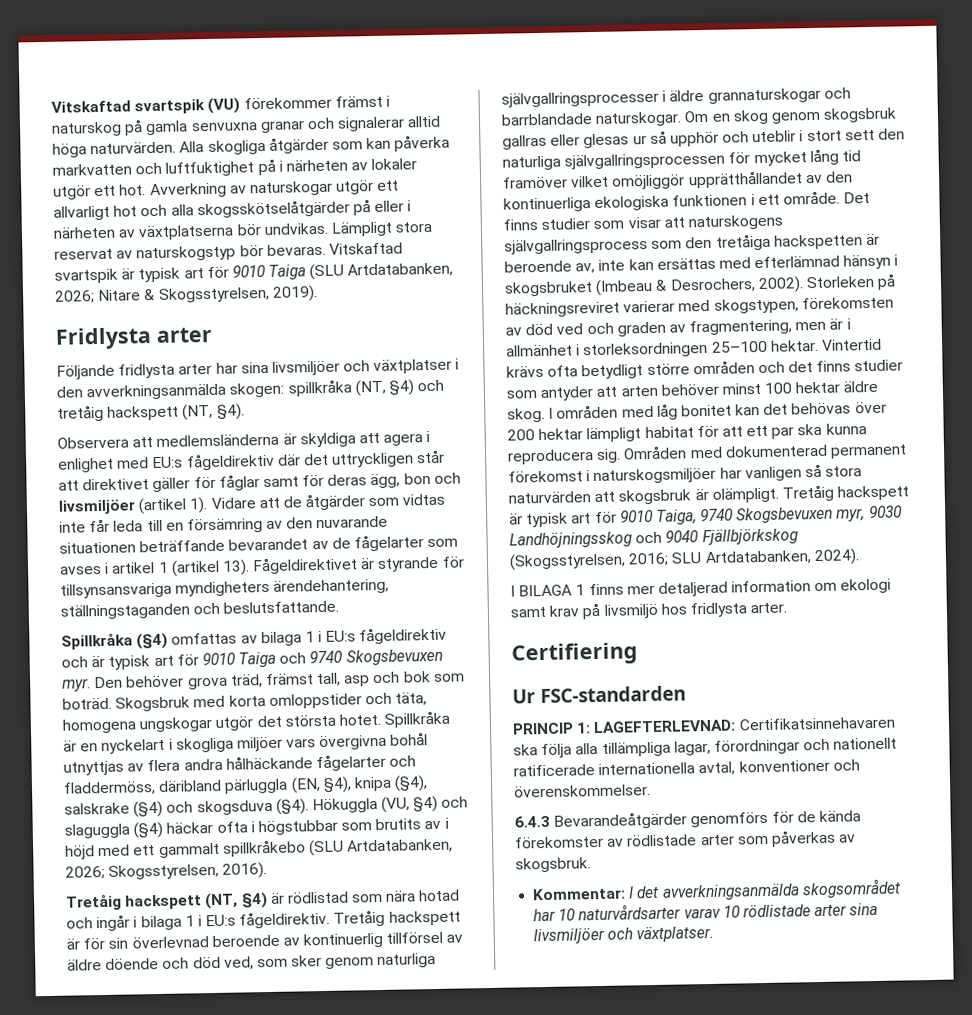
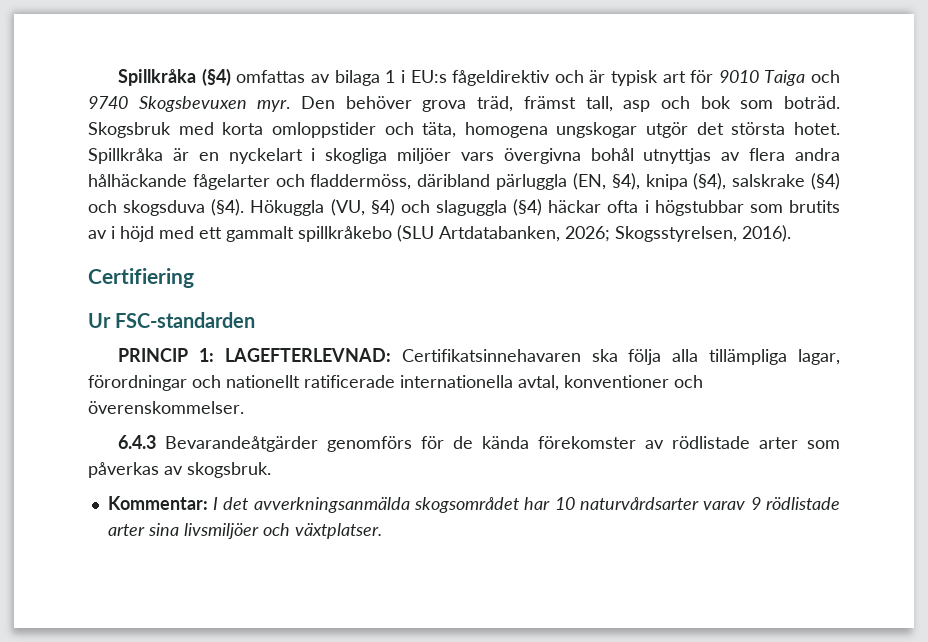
- Vitskaftad svartspik (VU) förekommer främst i naturskog på gamla senvuxna granar och signalerar alltid höga naturvärden. Alla skogliga åtgärder som kan påverka markvatten och luftfuktighet på i närheten av lokaler utgör ett hot. Avverkning av naturskogar utgör ett allvarligt hot och alla skogsskötselåtgärder på eller i närheten av växtplatserna bör undvikas. Lämpligt stora reservat av naturskogstyp bör bevaras. Vitskaftad svartspik är typisk art för 9010 Taiga (SLU Artdatabanken, 2026; Nitare & Skogsstyrelsen, 2019).
- Fridlysta arter
- Följande fridlysta arter har sina livsmiljöer och växtplatser i den avverkningsanmälda skogen: spillkråka (NT, §4) och tretåig hackspett (NT, §4).
- Observera att medlemsländerna är skyldiga att agera i enlighet med EU:s fågeldirektiv där det uttryckligen står att direktivet gäller för fåglar samt för deras ägg, bon och livsmiljöer (artikel 1). Vidare att de åtgärder som vidtas inte får leda till en försämring av den nuvarande situationen beträffande bevarandet av de fågelarter som avses i artikel 1 (artikel 13). Fågeldirektivet är styrande för tillsynsansvariga myndigheters ärendehantering, ställningstaganden och beslutsfattande.
- Tretåig hackspett (NT, §4) är rödlistad som nära hotad och ingår i bilaga 1 i EU:s fågeldirektiv. Tretåig hackspett är för sin överlevnad beroende av kontinuerlig tillförsel av äldre döende och död ved, som sker genom naturliga självgallringsprocesser i äldre grannaturskogar och barrblandade naturskogar. Om en skog genom skogsbruk gallras eller glesas ur så upphör och uteblir i stort sett den naturliga självgallringsprocessen för mycket lång tid framöver vilket omöjliggör upprätthållandet av den kontinuerliga ekologiska funktionen i ett område. Det finns studier som visar att naturskogens självgallringsprocess som den tretåiga hackspetten är beroende av, inte kan ersättas med efterlämnad hänsyn i skogsbruket (Imbeau & Desrochers, 2002). Storleken på häckningsreviret varierar med skogstypen, förekomsten av död ved och graden av fragmentering, men är i allmänhet i storleksordningen 25–100 hektar. Vintertid krävs ofta betydligt större områden och det finns studier som antyder att arten behöver minst 100 hektar äldre skog. I områden med låg bonitet kan det behövas över 200 hektar lämpligt habitat för att ett par ska kunna reproducera sig. Områden med dokumenterad permanent förekomst i naturskogsmiljöer har vanligen så stora naturvärden att skogsbruk är olämpligt. Tretåig hackspett är typisk art för 9010 Taiga, 9740 Skogsbevuxen myr, 9030 Landhöjningsskog och 9040 Fjällbjörkskog (Skogsstyrelsen, 2016; SLU Artdatabanken, 2024).
- I BILAGA 1 finns mer detaljerad information om ekologi samt krav på livsmiljö hos fridlysta arter.
- Kommentar: I det avverkningsanmälda skogsområdet har 10 naturvårdsarter varav 10 rödlistade arter sina livsmiljöer och växtplatser.
+ Kommentar: I det avverkningsanmälda skogsområdet har 10 naturvårdsarter varav 9 rödlistade arter sina livsmiljöer och växtplatser.

